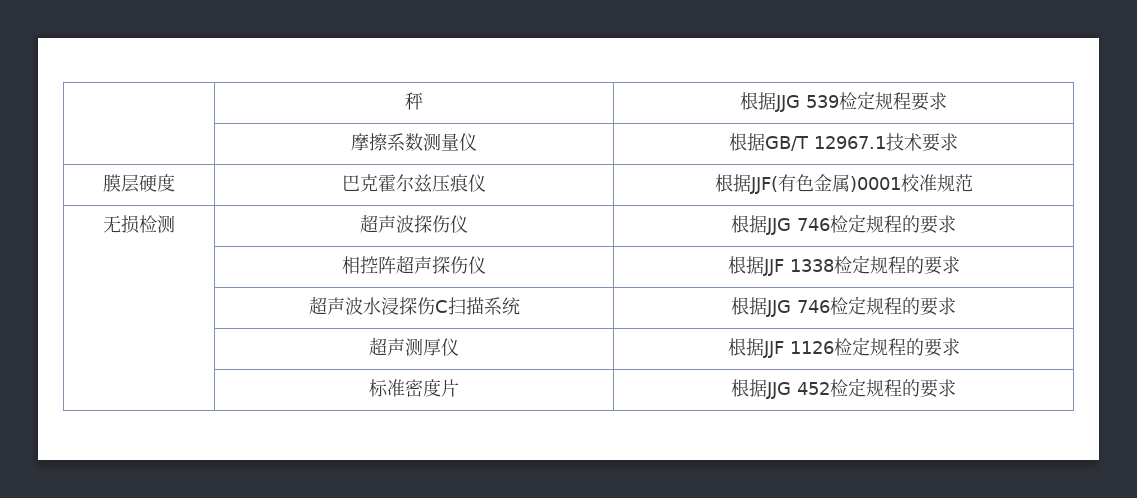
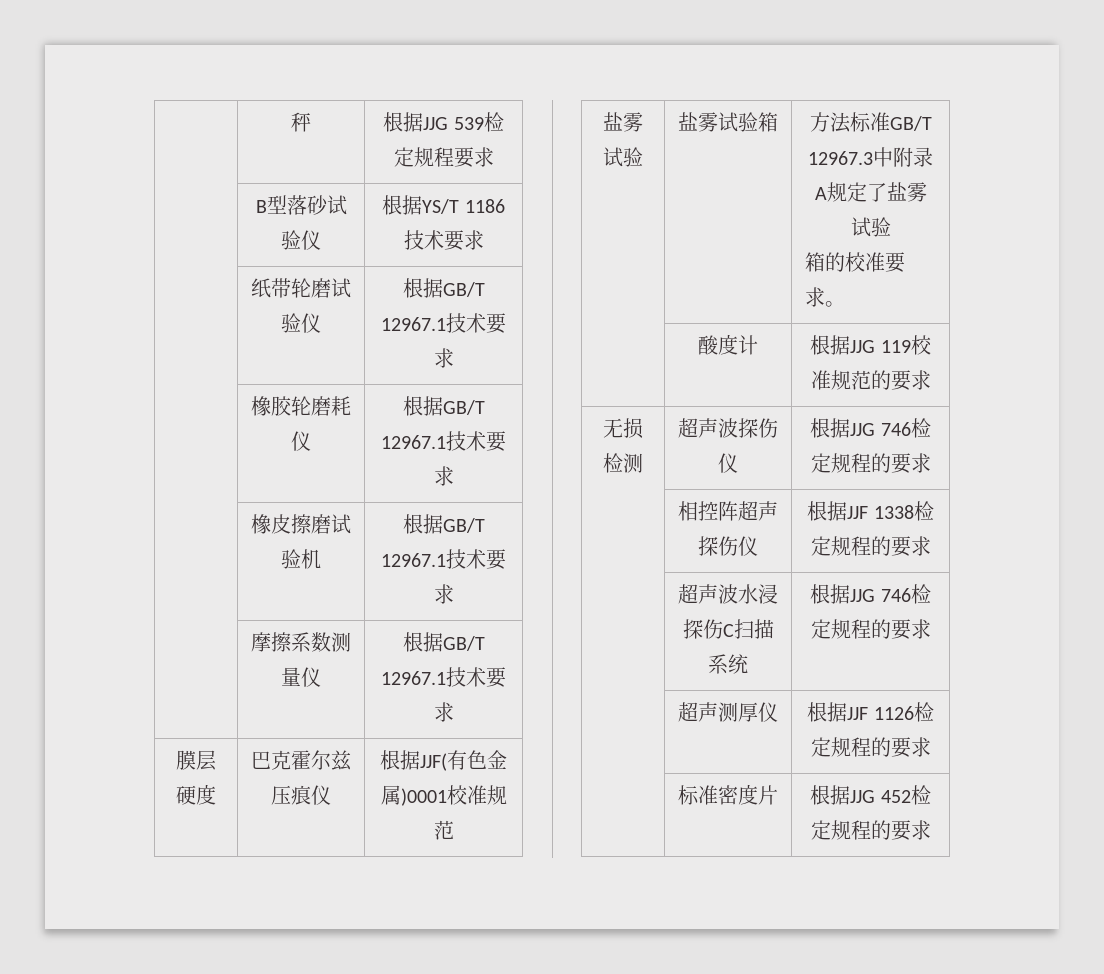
+ | B型落砂试验仪 | 根据YS/T 1186技术要求
+ | 纸带轮磨试验仪 | 根据GB/T 12967.1技术要求
+ | 橡胶轮磨耗仪 | 根据GB/T 12967.1技术要求
+ | 橡皮擦磨试验机 | 根据GB/T 12967.1技术要求
+ 盐雾试验 | 盐雾试验箱 | 方法标准GB/T 12967.3中附录A规定了盐雾试验
+ 箱的校准要求。
+ | 酸度计 | 根据JJG 119校准规范的要求

